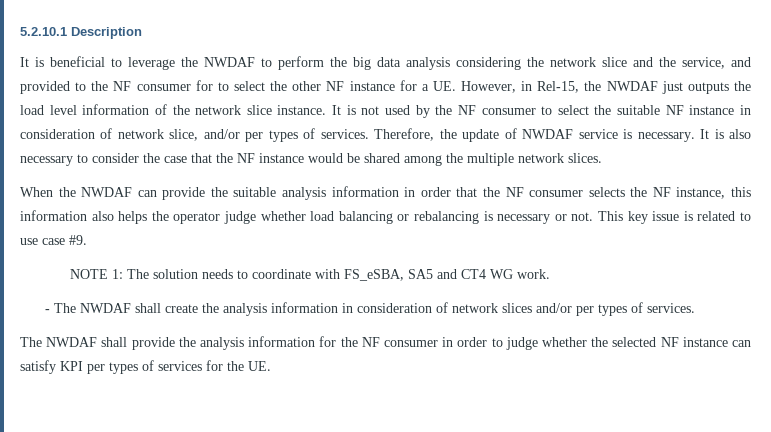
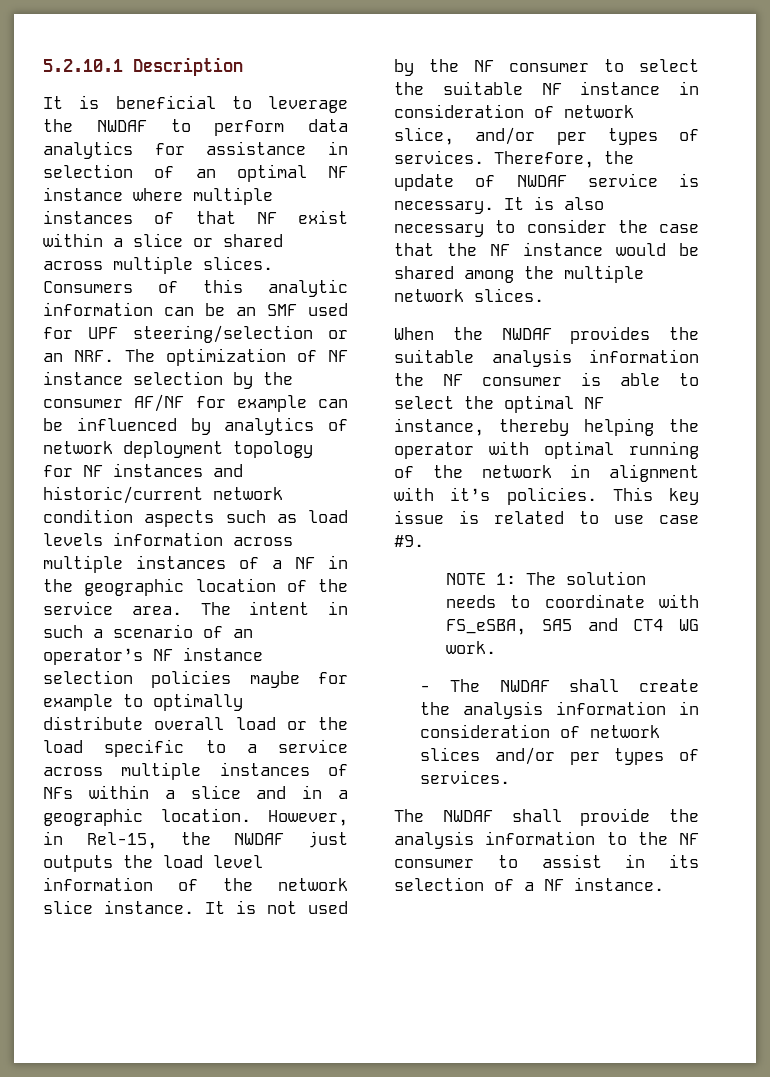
- It is beneficial to leverage the NWDAF to perform the big data analysis considering the network slice and the service, and provided to the NF consumer for to select the other NF instance for a UE. However, in Rel-15, the NWDAF just outputs the load level information of the network slice instance.
+ It is beneficial to leverage the NWDAF to perform data analytics for assistance in selection of an optimal NF instance where multiple instances of that NF exist within a slice or shared across multiple slices. Consumers of this analytic information can be an SMF used for UPF steering/selection or an NRF. The optimization of NF instance selection by the consumer AF/NF for example can be influenced by analytics of network deployment topology for NF instances and historic/current network condition aspects such as load levels information across multiple instances of a NF in the geographic location of the service area. The intent in such a scenario of an operator’s NF instance selection policies maybe for example to optimally distribute overall load or the load specific to a service across multiple instances of NFs within a slice and in a geographic location. However, in Rel-15, the NWDAF just outputs the load level information of the network slice instance.
- When the NWDAF can provide the suitable analysis information in order that the NF consumer selects the NF instance, this information also helps the operator judge whether load balancing or rebalancing is necessary or not.
+ When the NWDAF provides the suitable analysis information the NF consumer is able to select the optimal NF instance, thereby helping the operator with optimal running of the network in alignment with it’s policies.
- The NWDAF shall provide the analysis information for the NF consumer in order to judge whether the selected NF instance can satisfy KPI per types of services for the UE.
+ The NWDAF shall provide the analysis information to the NF consumer to assist in its selection of a NF instance.

